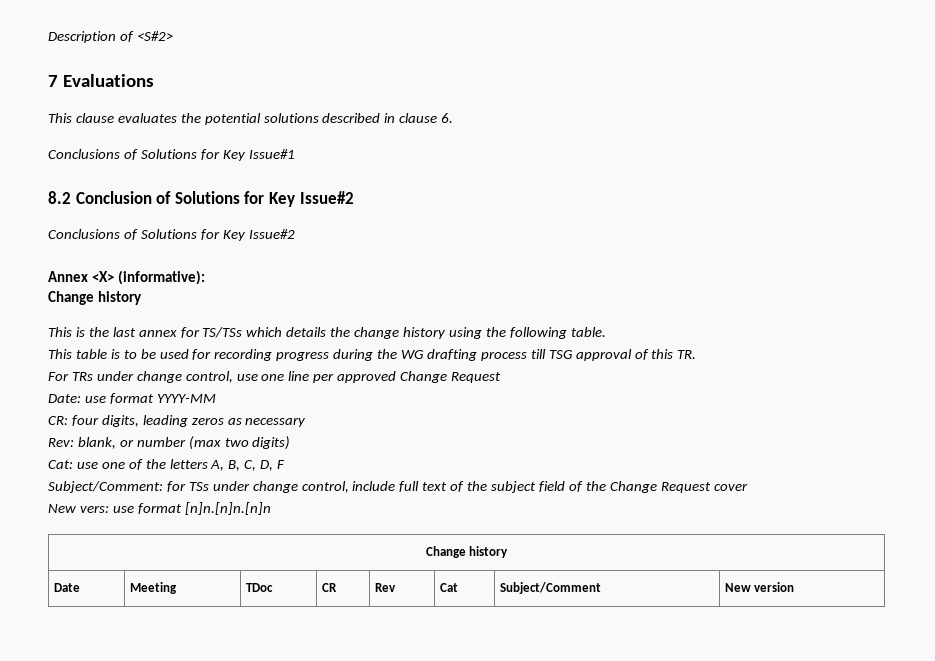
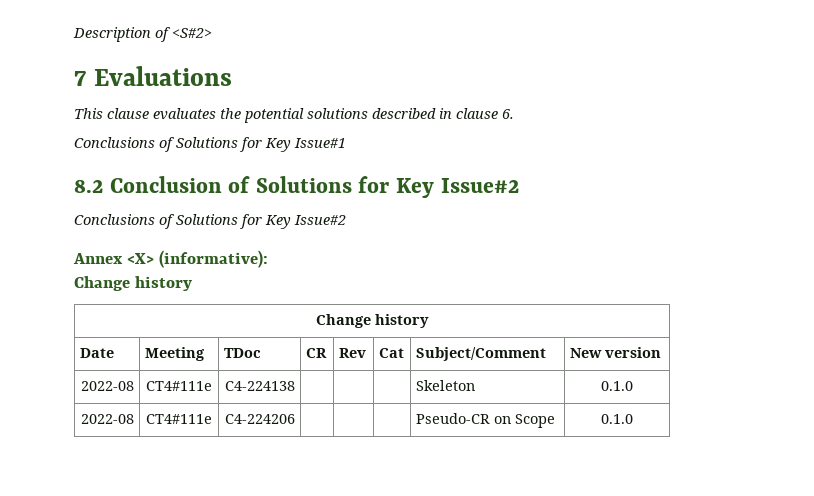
- This is the last annex for TS/TSs which details the change history using the following table.
- This table is to be used for recording progress during the WG drafting process till TSG approval of this TR.
- For TRs under change control, use one line per approved Change Request
- Date: use format YYYY-MM
- CR: four digits, leading zeros as necessary
- Rev: blank, or number (max two digits)
- Cat: use one of the letters A, B, C, D, F
- Subject/Comment: for TSs under change control, include full text of the subject field of the Change Request cover
- New vers: use format [n]n.[n]n.[n]n
+ 2022-08 | CT4#111e | C4-224138 | | | | Skeleton | 0.1.0
+ 2022-08 | CT4#111e | C4-224206 | | | | Pseudo-CR on Scope | 0.1.0

